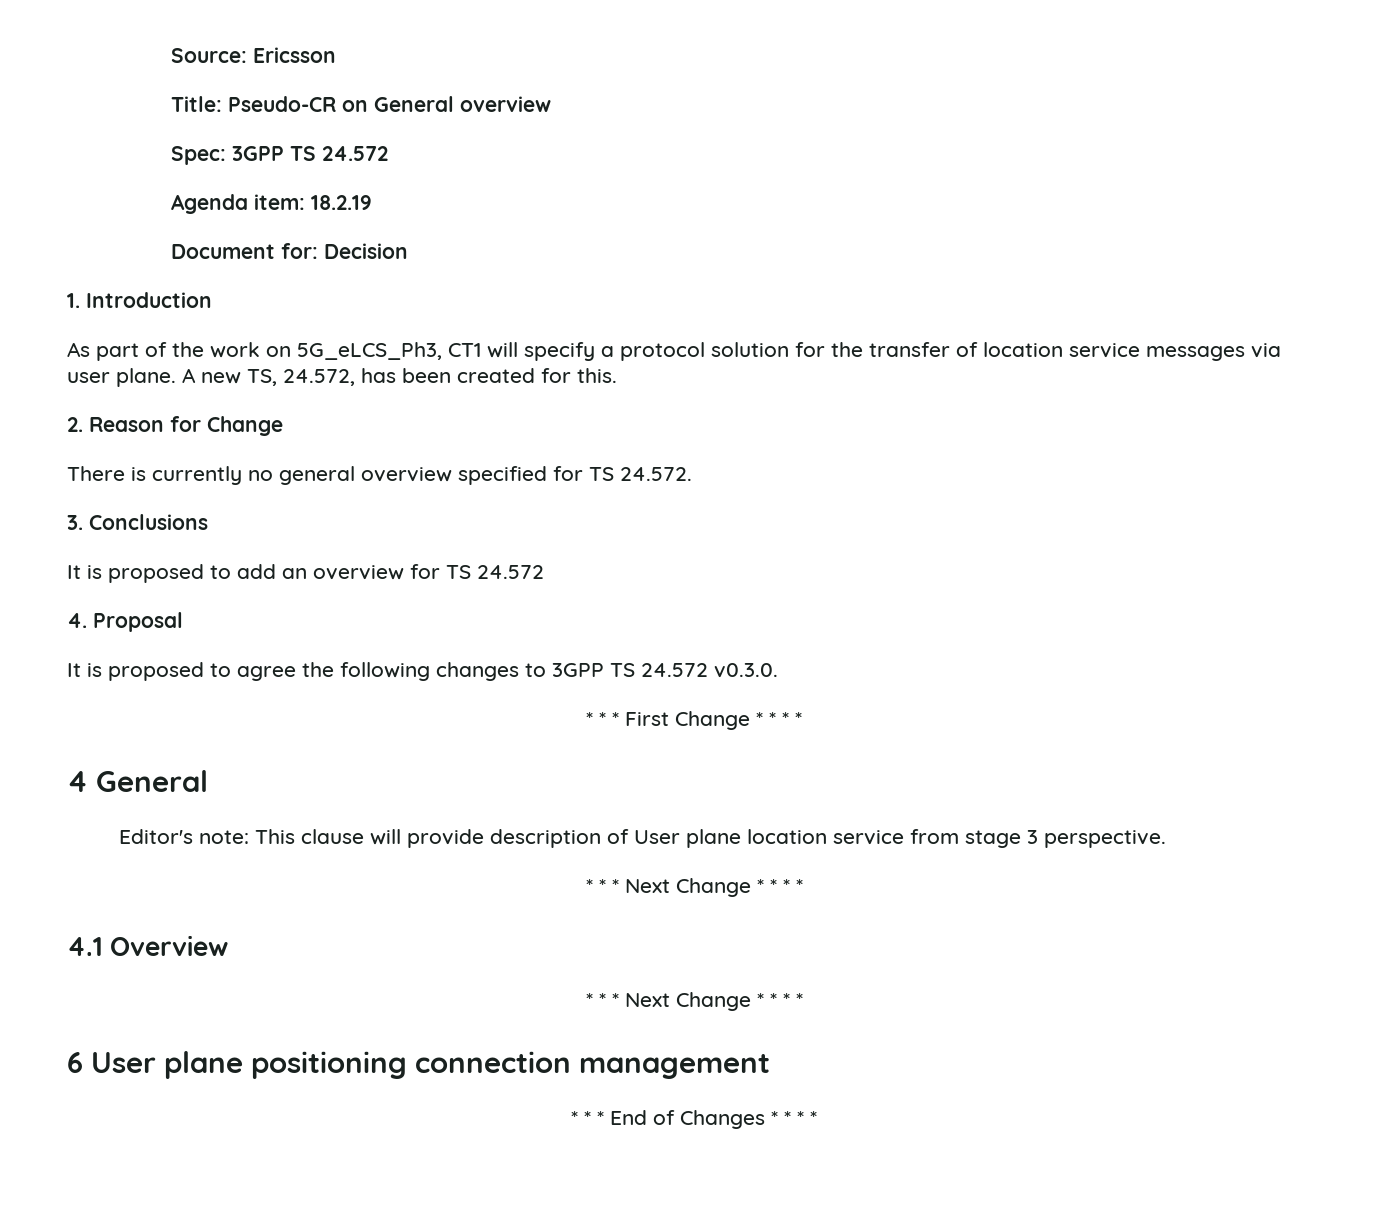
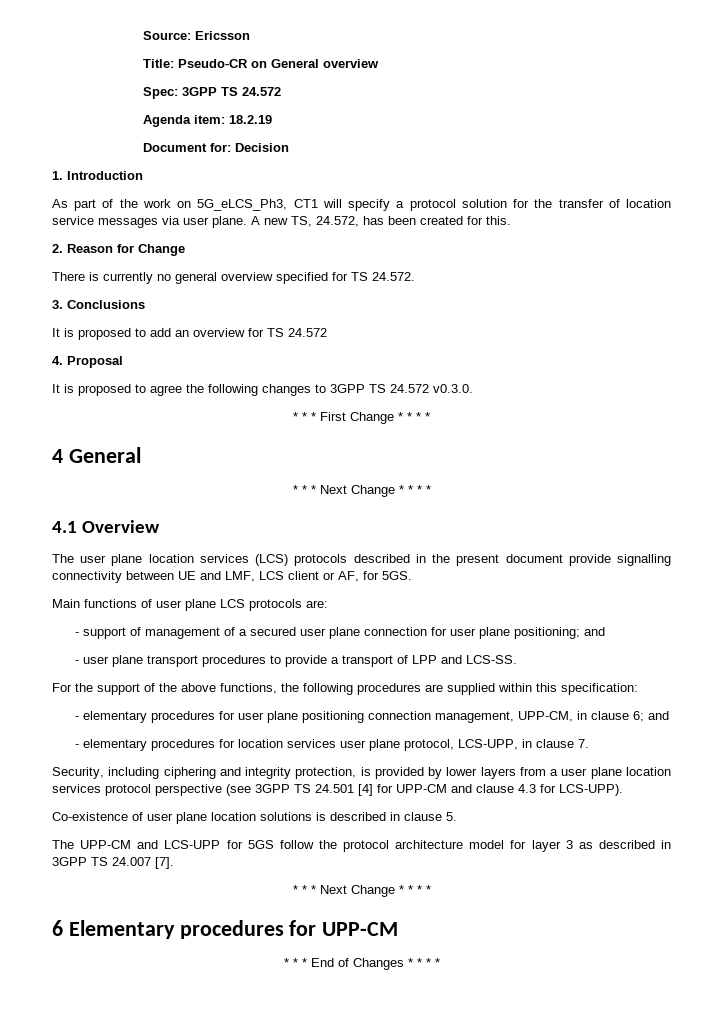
- Editor's note: This clause will provide description of User plane location service from stage 3 perspective.
+ The user plane location services (LCS) protocols described in the present document provide signalling connectivity between UE and LMF, LCS client or AF, for 5GS.
+ Main functions of user plane LCS protocols are:
+ - support of management of a secured user plane connection for user plane positioning; and
+ - user plane transport procedures to provide a transport of LPP and LCS-SS.
+ For the support of the above functions, the following procedures are supplied within this specification:
+ - elementary procedures for user plane positioning connection management, UPP-CM, in clause 6; and
+ - elementary procedures for location services user plane protocol, LCS-UPP, in clause 7.
+ Security, including ciphering and integrity protection, is provided by lower layers from a user plane location services protocol perspective (see 3GPP TS 24.501 [4] for UPP-CM and clause 4.3 for LCS-UPP).
+ Co-existence of user plane location solutions is described in clause 5.
+ The UPP-CM and LCS-UPP for 5GS follow the protocol architecture model for layer 3 as described in 3GPP TS 24.007 [7].
- 6 User plane positioning connection management
+ 6 Elementary procedures for UPP-CM

